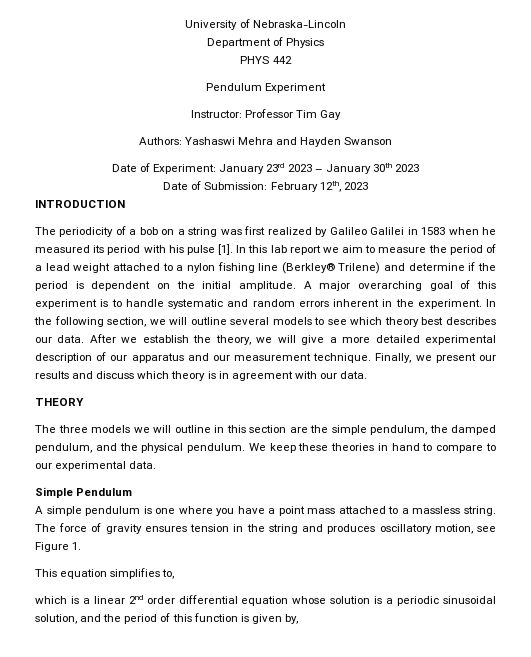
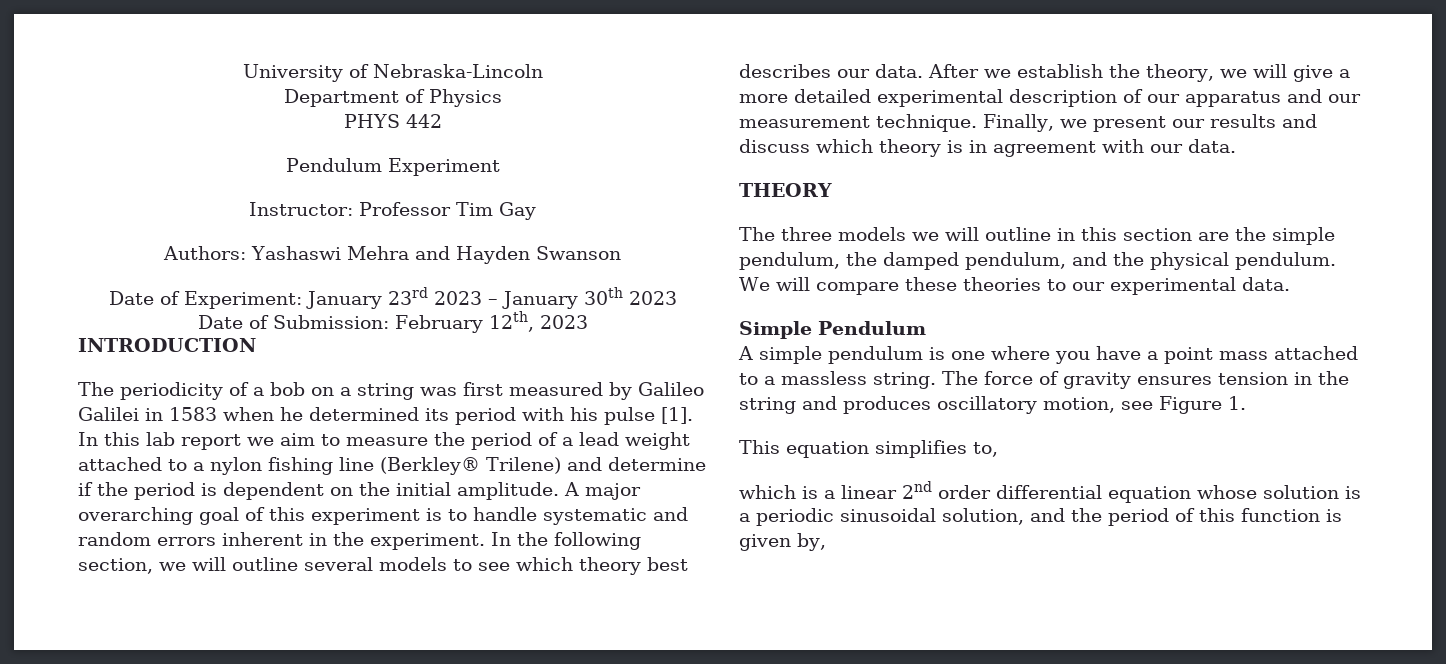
- The periodicity of a bob on a string was first realized by Galileo Galilei in 1583 when he measured its period with his pulse [1].
+ The periodicity of a bob on a string was first measured by Galileo Galilei in 1583 when he determined its period with his pulse [1].
- We keep these theories in hand to compare to our experimental data.
+ We will compare these theories to our experimental data.

